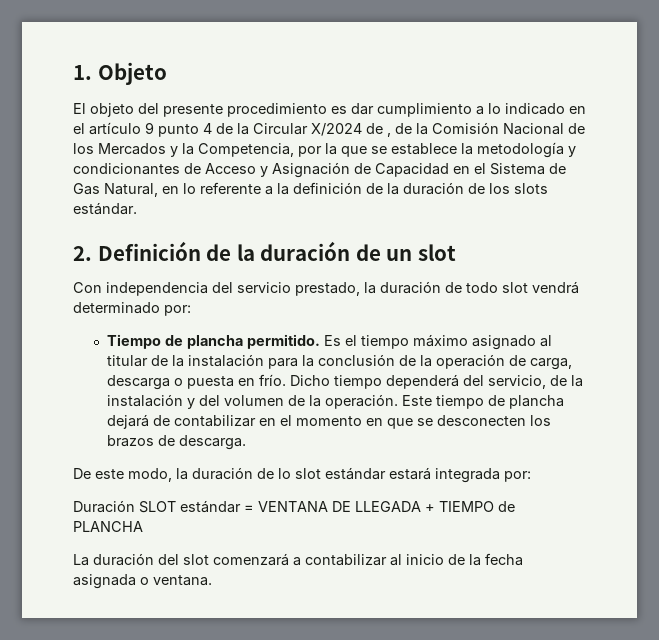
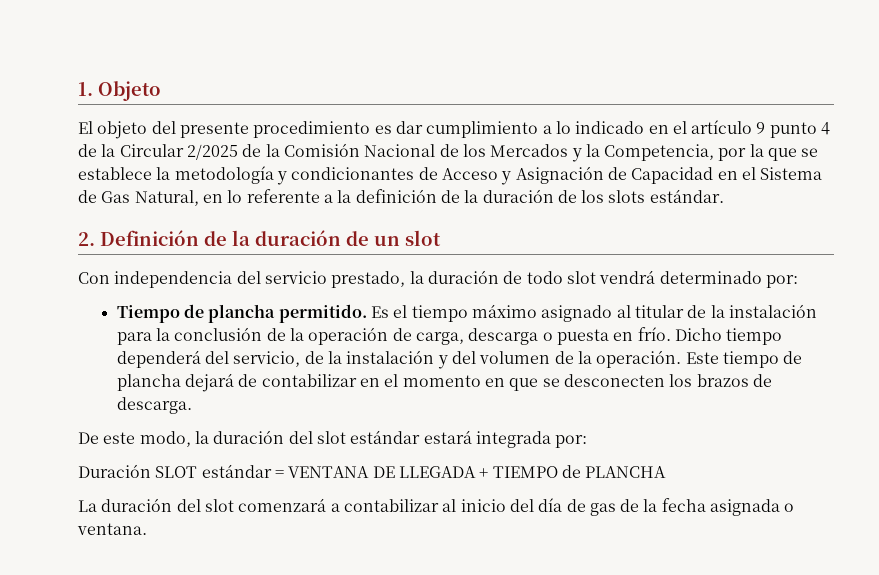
- El objeto del presente procedimiento es dar cumplimiento a lo indicado en el artículo 9 punto 4 de la Circular X/2024 de , de la Comisión Nacional de los Mercados y la Competencia, por la que se establece la metodología y condicionantes de Acceso y Asignación de Capacidad en el Sistema de Gas Natural, en lo referente a la definición de la duración de los slots estándar.
+ El objeto del presente procedimiento es dar cumplimiento a lo indicado en el artículo 9 punto 4 de la Circular 2/2025 de la Comisión Nacional de los Mercados y la Competencia, por la que se establece la metodología y condicionantes de Acceso y Asignación de Capacidad en el Sistema de Gas Natural, en lo referente a la definición de la duración de los slots estándar.
- De este modo, la duración de lo slot estándar estará integrada por:
+ De este modo, la duración del slot estándar estará integrada por:
- La duración del slot comenzará a contabilizar al inicio de la fecha asignada o ventana.
+ La duración del slot comenzará a contabilizar al inicio del día de gas de la fecha asignada o ventana.

